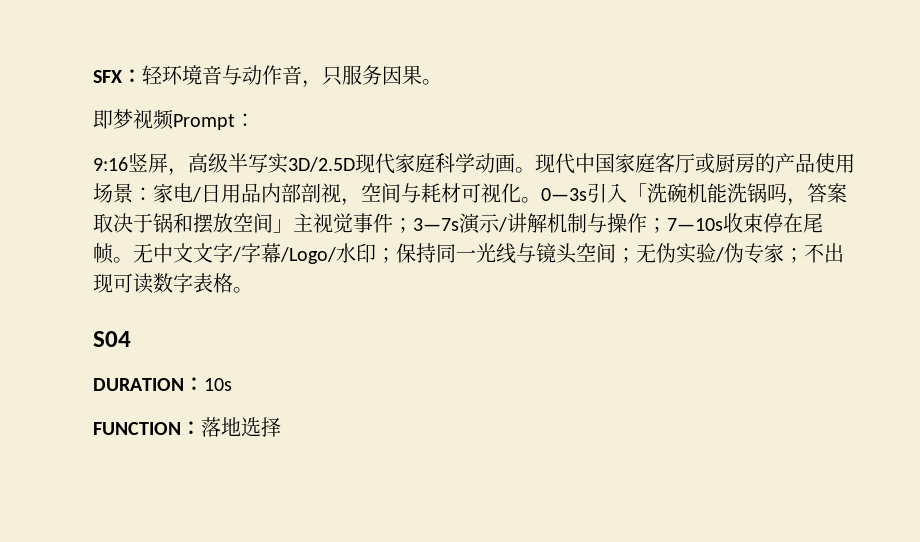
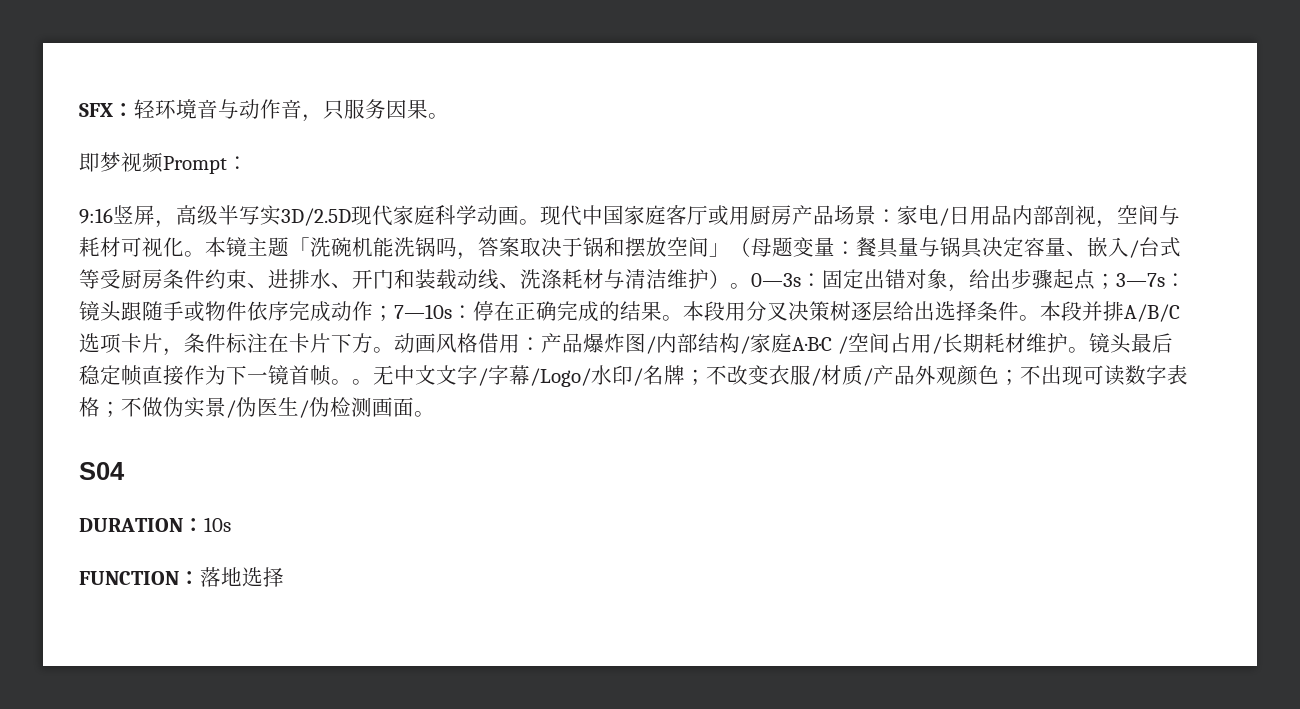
- 现代中国家庭客厅或厨房的产品使用场景：家电/日用品内部剖视，空间与耗材可视化。
+ 现代中国家庭客厅或用厨房产品场景：家电/日用品内部剖视，空间与耗材可视化。
- 0—3s引入「洗碗机能洗锅吗，答案取决于锅和摆放空间」主视觉事件；3—7s演示/讲解机制与操作；7—10s收束停在尾帧。
+ 本镜主题「洗碗机能洗锅吗，答案取决于锅和摆放空间」（母题变量：餐具量与锅具决定容量、嵌入/台式等受厨房条件约束、进排水、开门和装载动线、洗涤耗材与清洁维护）。0—3s：固定出错对象，给出步骤起点；3—7s：镜头跟随手或物件依序完成动作；7—10s：停在正确完成的结果。本段用分叉决策树逐层给出选择条件。本段并排A/B/C选项卡片，条件标注在卡片下方。动画风格借用：产品爆炸图/内部结构/家庭A·B·C /空间占用/长期耗材维护。镜头最后稳定帧直接作为下一镜首帧。。
- 无中文文字/字幕/Logo/水印；保持同一光线与镜头空间；无伪实验/伪专家；不出现可读数字表格。
+ 无中文文字/字幕/Logo/水印/名牌；不改变衣服/材质/产品外观颜色；不出现可读数字表格；不做伪实景/伪医生/伪检测画面。

